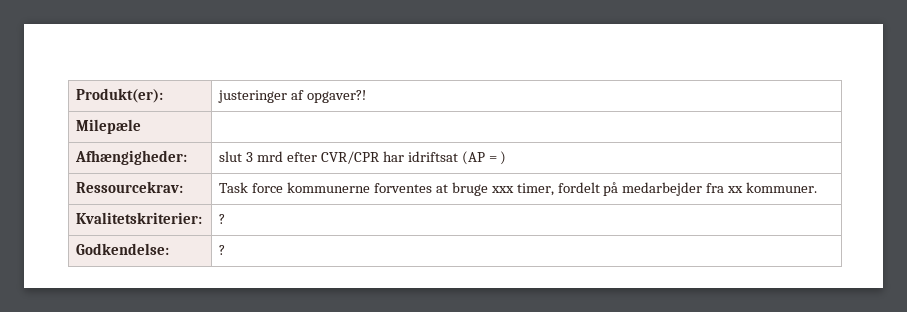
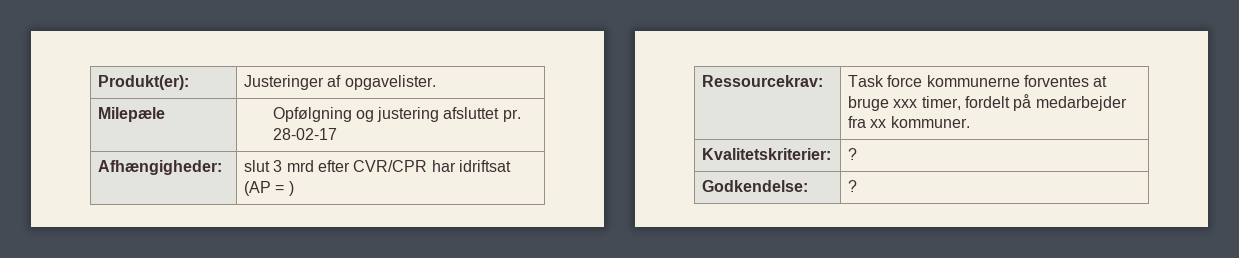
- Produkt(er): | justeringer af opgaver?!
- Milepæle |
+ Produkt(er): | Justeringer af opgavelister.
+ Milepæle | Opfølgning og justering afsluttet pr. 28-02-17

